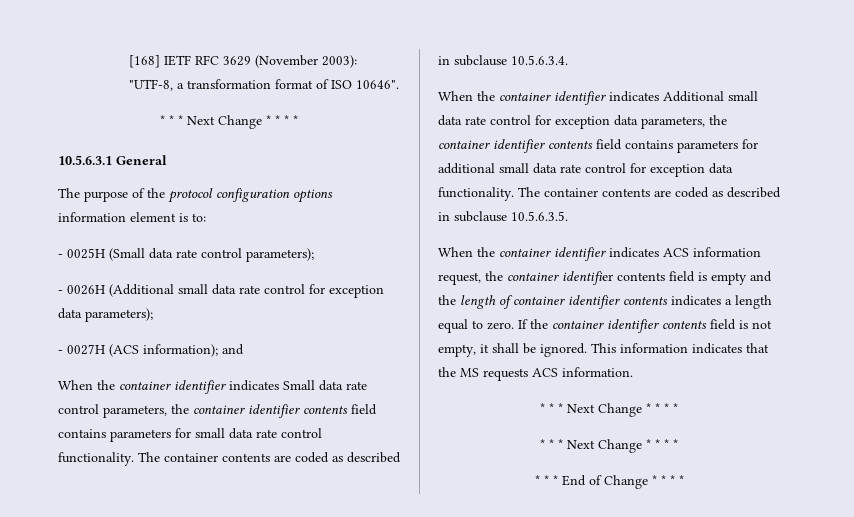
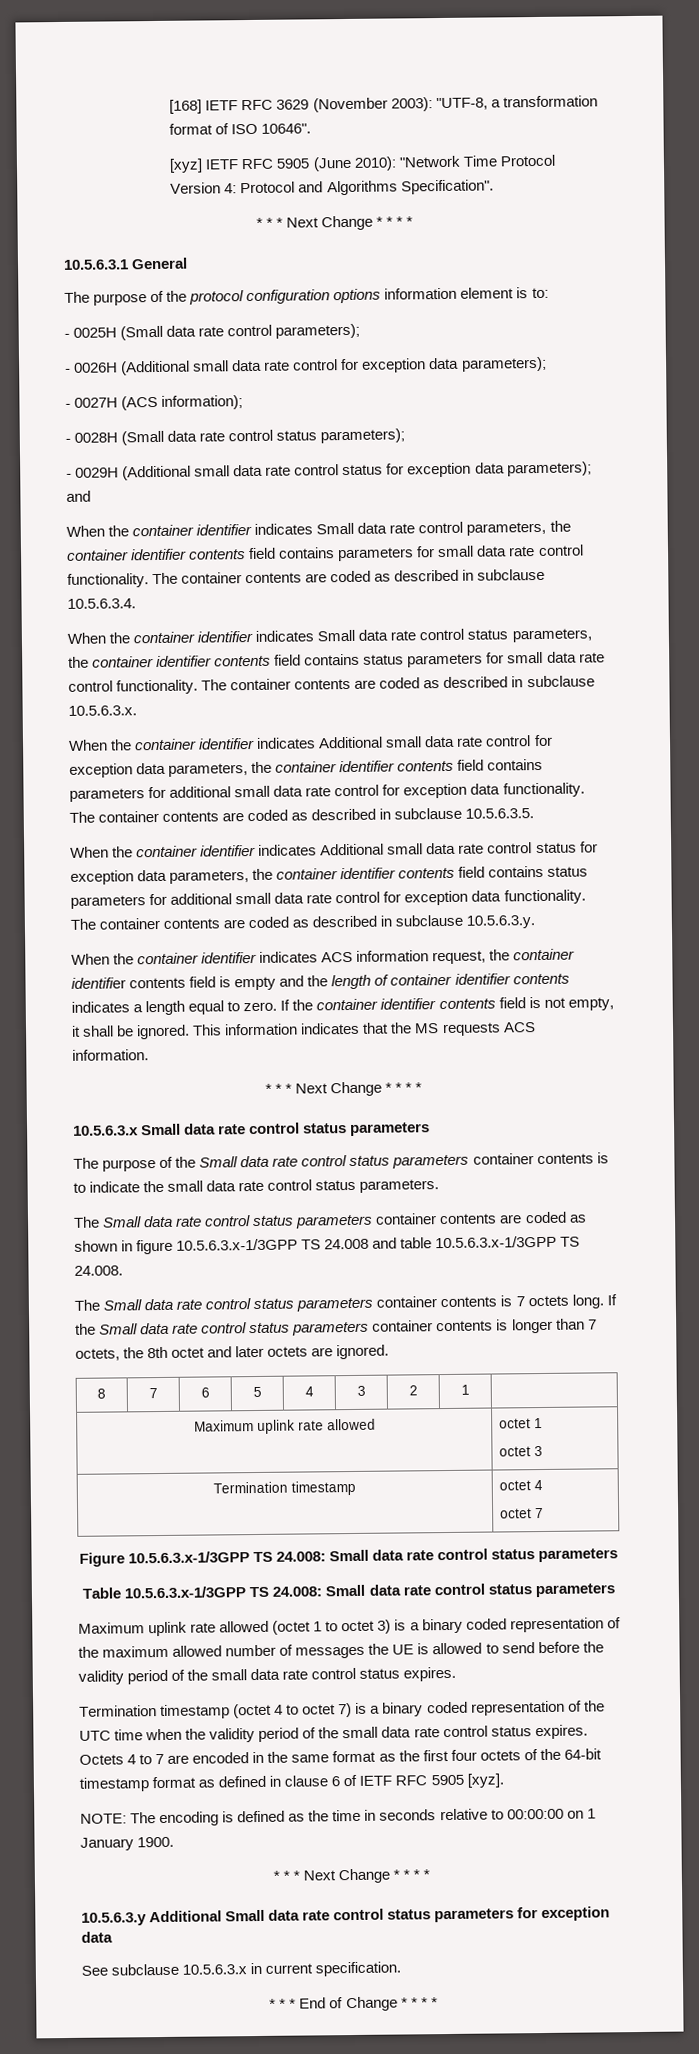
+ [xyz] IETF RFC 5905 (June 2010): "Network Time Protocol Version 4: Protocol and Algorithms Specification".
- - 0027H (ACS information); and
+ - 0027H (ACS information);
+ - 0028H (Small data rate control status parameters);
+ - 0029H (Additional small data rate control status for exception data parameters); and
+ When the container identifier indicates Small data rate control status parameters, the container identifier contents field contains status parameters for small data rate control functionality. The container contents are coded as described in subclause 10.5.6.3.x.
+ When the container identifier indicates Additional small data rate control status for exception data parameters, the container identifier contents field contains status parameters for additional small data rate control for exception data functionality. The container contents are coded as described in subclause 10.5.6.3.y.
  This information indicates that the MS requests ACS information.
  * * * Next Change * * * *
+ 10.5.6.3.x Small data rate control status parameters
+ The purpose of the Small data rate control status parameters container contents is to indicate the small data rate control status parameters.
+ The Small data rate control status parameters container contents are coded as shown in figure 10.5.6.3.x-1/3GPP TS 24.008 and table 10.5.6.3.x-1/3GPP TS 24.008.
+ The Small data rate control status parameters container contents is 7 octets long. If the Small data rate control status parameters container contents is longer than 7 octets, the 8th octet and later octets are ignored.
+ 8 | 7 | 6 | 5 | 4 | 3 | 2 | 1 |
+ Maximum uplink rate allowed | octet 1
+ octet 3
+ Termination timestamp | octet 4
+ octet 7
+ Figure 10.5.6.3.x-1/3GPP TS 24.008: Small data rate control status parameters
+ Table 10.5.6.3.x-1/3GPP TS 24.008: Small data rate control status parameters
+ Maximum uplink rate allowed (octet 1 to octet 3) is a binary coded representation of the maximum allowed number of messages the UE is allowed to send before the validity period of the small data rate control status expires.
+ Termination timestamp (octet 4 to octet 7) is a binary coded representation of the UTC time when the validity period of the small data rate control status expires. Octets 4 to 7 are encoded in the same format as the first four octets of the 64-bit timestamp format as defined in clause 6 of IETF RFC 5905 [xyz].
+ NOTE: The encoding is defined as the time in seconds relative to 00:00:00 on 1 January 1900.
  * * * Next Change * * * *
+ 10.5.6.3.y Additional Small data rate control status parameters for exception data
+ See subclause 10.5.6.3.x in current specification.

